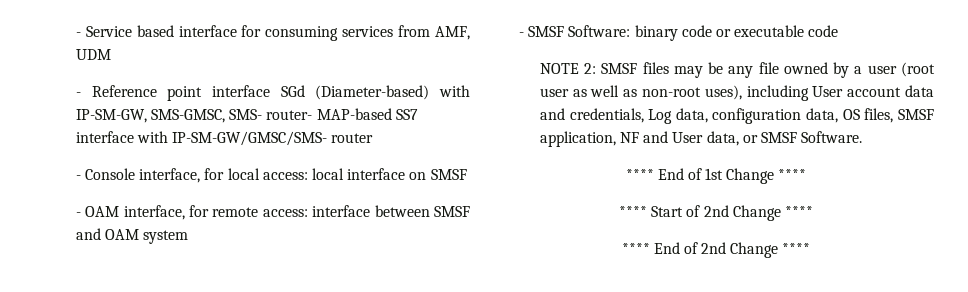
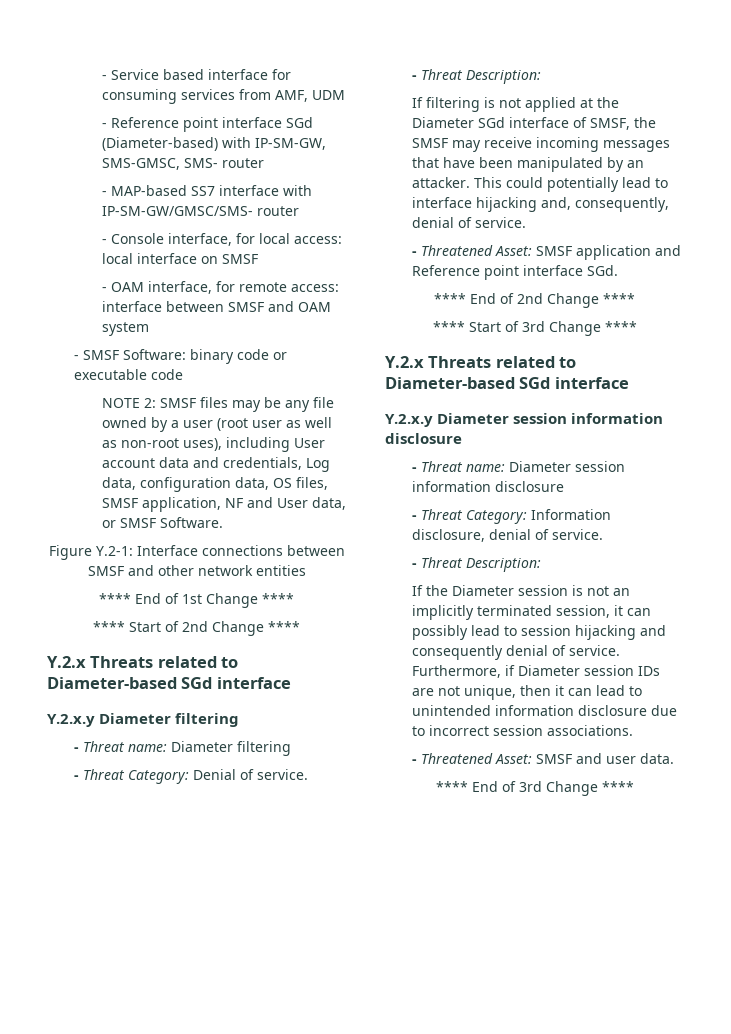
- - Reference point interface SGd (Diameter-based) with IP-SM-GW, SMS-GMSC, SMS- router- MAP-based SS7 interface with IP-SM-GW/GMSC/SMS- router
+ - Reference point interface SGd (Diameter-based) with IP-SM-GW, SMS-GMSC, SMS- router
+ - MAP-based SS7 interface with IP-SM-GW/GMSC/SMS- router
+ Figure Y.2-1: Interface connections between SMSF and other network entities
  **** Start of 2nd Change ****
+ Y.2.x Threats related to Diameter-based SGd interface
+ Y.2.x.y Diameter filtering
+ - Threat name: Diameter filtering
+ - Threat Category: Denial of service.
+ - Threat Description:
+ If filtering is not applied at the Diameter SGd interface of SMSF, the SMSF may receive incoming messages that have been manipulated by an attacker. This could potentially lead to interface hijacking and, consequently, denial of service.
+ - Threatened Asset: SMSF application and Reference point interface SGd.
+ **** Start of 3rd Change ****
+ Y.2.x Threats related to Diameter-based SGd interface
+ Y.2.x.y Diameter session information disclosure
+ - Threat name: Diameter session information disclosure
+ - Threat Category: Information disclosure, denial of service.
+ - Threat Description:
+ If the Diameter session is not an implicitly terminated session, it can possibly lead to session hijacking and consequently denial of service. Furthermore, if Diameter session IDs are not unique, then it can lead to unintended information disclosure due to incorrect session associations.
+ - Threatened Asset: SMSF and user data.
+ **** End of 3rd Change ****

